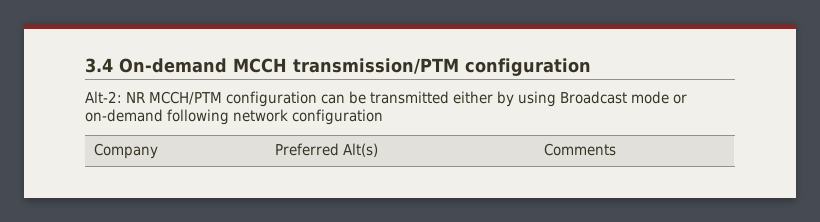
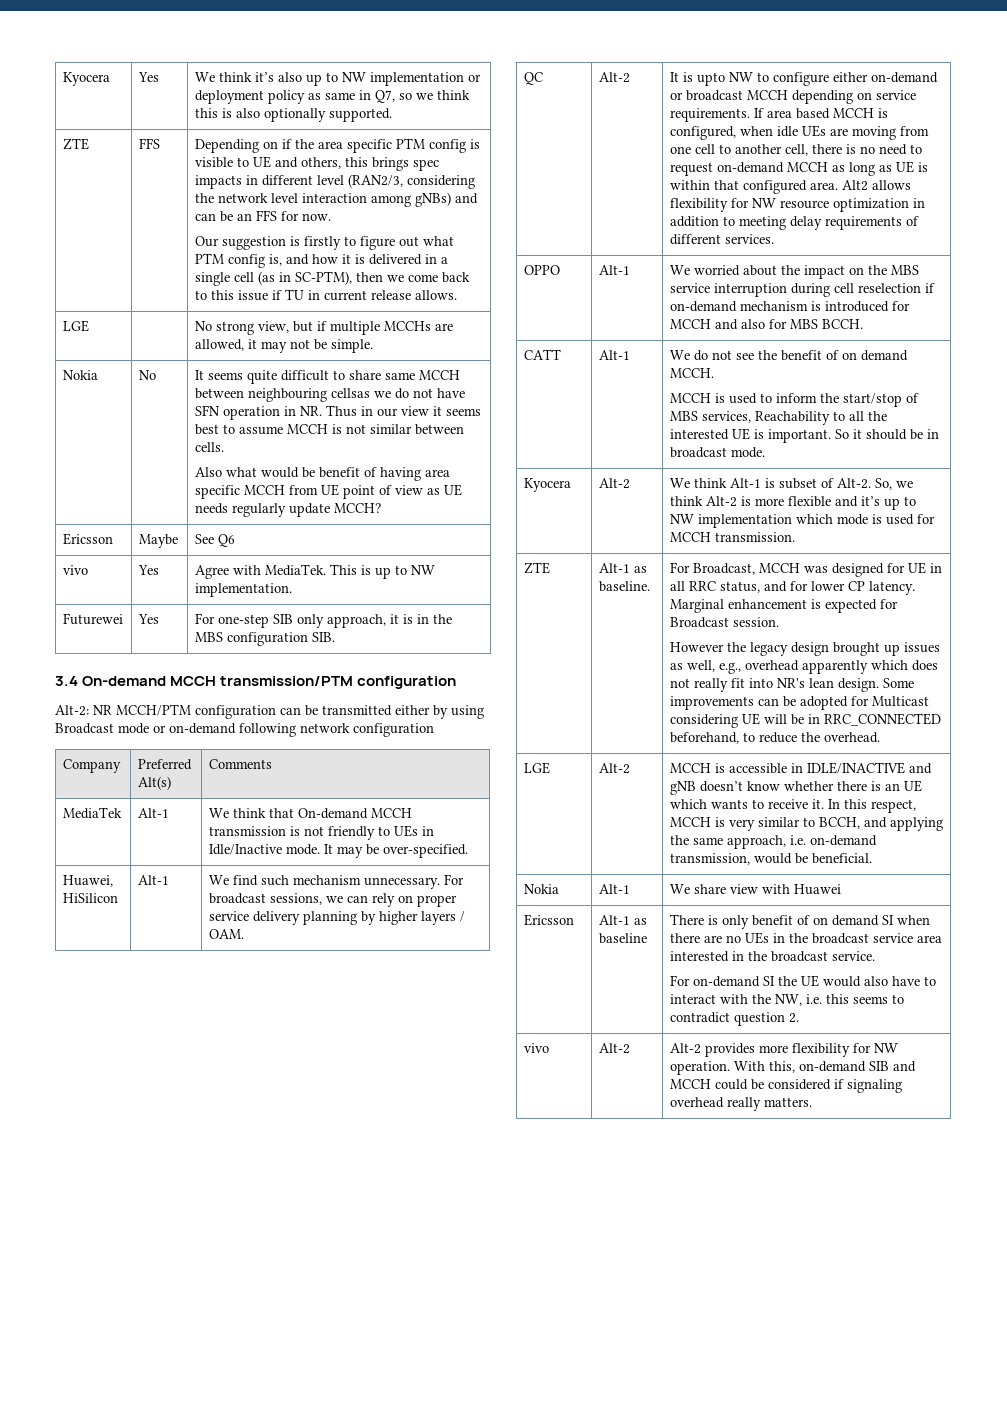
+ Kyocera | Yes | We think it’s also up to NW implementation or deployment policy as same in Q7, so we think this is also optionally supported.
+ ZTE | FFS | Depending on if the area specific PTM config is visible to UE and others, this brings spec impacts in different level (RAN2/3, considering the network level interaction among gNBs) and can be an FFS for now.
+ Our suggestion is firstly to figure out what PTM config is, and how it is delivered in a single cell (as in SC-PTM), then we come back to this issue if TU in current release allows.
+ LGE | | No strong view, but if multiple MCCHs are allowed, it may not be simple.
+ Nokia | No | It seems quite difficult to share same MCCH between neighbouring cellsas we do not have SFN operation in NR. Thus in our view it seems best to assume MCCH is not similar between cells.
+ Also what would be benefit of having area specific MCCH from UE point of view as UE needs regularly update MCCH?
+ Ericsson | Maybe | See Q6
+ vivo | Yes | Agree with MediaTek. This is up to NW implementation.
+ Futurewei | Yes | For one-step SIB only approach, it is in the MBS configuration SIB.
+ MediaTek | Alt-1 | We think that On-demand MCCH transmission is not friendly to UEs in Idle/Inactive mode. It may be over-specified.
+ Huawei, HiSilicon | Alt-1 | We find such mechanism unnecessary. For broadcast sessions, we can rely on proper service delivery planning by higher layers / OAM.
+ QC | Alt-2 | It is upto NW to configure either on-demand or broadcast MCCH depending on service requirements. If area based MCCH is configured, when idle UEs are moving from one cell to another cell, there is no need to request on-demand MCCH as long as UE is within that configured area. Alt2 allows flexibility for NW resource optimization in addition to meeting delay requirements of different services.
+ OPPO | Alt-1 | We worried about the impact on the MBS service interruption during cell reselection if on-demand mechanism is introduced for MCCH and also for MBS BCCH.
+ CATT | Alt-1 | We do not see the benefit of on demand MCCH.
+ MCCH is used to inform the start/stop of MBS services, Reachability to all the interested UE is important. So it should be in broadcast mode.
+ Kyocera | Alt-2 | We think Alt-1 is subset of Alt-2. So, we think Alt-2 is more flexible and it’s up to NW implementation which mode is used for MCCH transmission.
+ ZTE | Alt-1 as baseline. | For Broadcast, MCCH was designed for UE in all RRC status, and for lower CP latency. Marginal enhancement is expected for Broadcast session.
+ However the legacy design brought up issues as well, e.g., overhead apparently which does not really fit into NR's lean design. Some improvements can be adopted for Multicast considering UE will be in RRC_CONNECTED beforehand, to reduce the overhead.
+ LGE | Alt-2 | MCCH is accessible in IDLE/INACTIVE and gNB doesn’t know whether there is an UE which wants to receive it. In this respect, MCCH is very similar to BCCH, and applying the same approach, i.e. on-demand transmission, would be beneficial.
+ Nokia | Alt-1 | We share view with Huawei
+ Ericsson | Alt-1 as baseline | There is only benefit of on demand SI when there are no UEs in the broadcast service area interested in the broadcast service.
+ For on-demand SI the UE would also have to interact with the NW, i.e. this seems to contradict question 2.
+ vivo | Alt-2 | Alt-2 provides more flexibility for NW operation. With this, on-demand SIB and MCCH could be considered if signaling overhead really matters.

